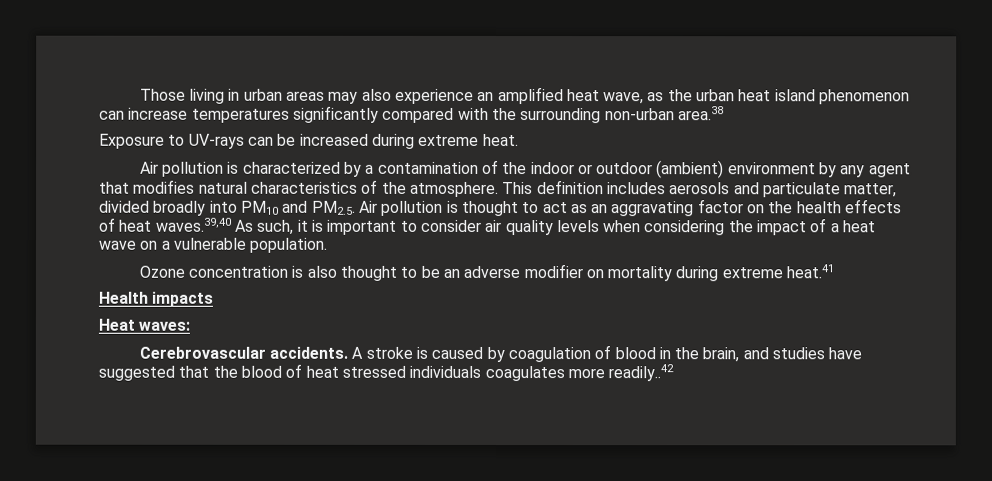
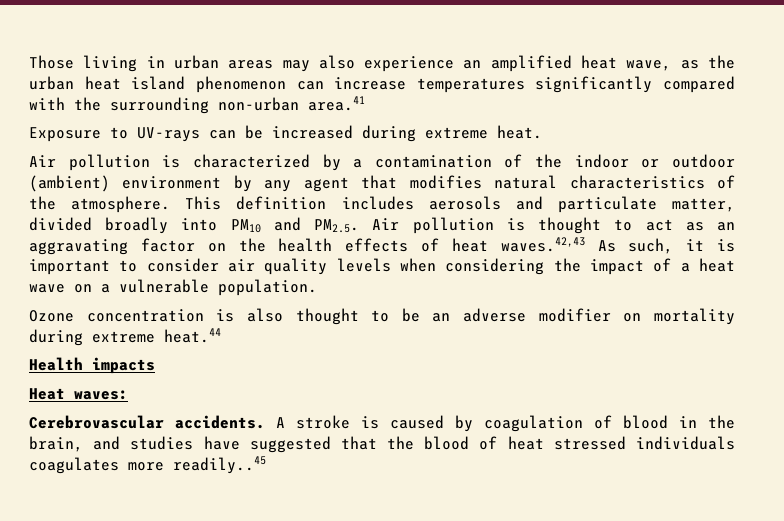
- Those living in urban areas may also experience an amplified heat wave, as the urban heat island phenomenon can increase temperatures significantly compared with the surrounding non-urban area.38
+ Those living in urban areas may also experience an amplified heat wave, as the urban heat island phenomenon can increase temperatures significantly compared with the surrounding non-urban area.41
- This definition includes aerosols and particulate matter, divided broadly into PM10 and PM2.5. Air pollution is thought to act as an aggravating factor on the health effects of heat waves.39,40 As such, it is important to consider air quality levels when considering the impact of a heat wave on a vulnerable population.
+ This definition includes aerosols and particulate matter, divided broadly into PM10 and PM2.5. Air pollution is thought to act as an aggravating factor on the health effects of heat waves.42,43 As such, it is important to consider air quality levels when considering the impact of a heat wave on a vulnerable population.
- Ozone concentration is also thought to be an adverse modifier on mortality during extreme heat.41
+ Ozone concentration is also thought to be an adverse modifier on mortality during extreme heat.44
- A stroke is caused by coagulation of blood in the brain, and studies have suggested that the blood of heat stressed individuals coagulates more readily..42
+ A stroke is caused by coagulation of blood in the brain, and studies have suggested that the blood of heat stressed individuals coagulates more readily..45

